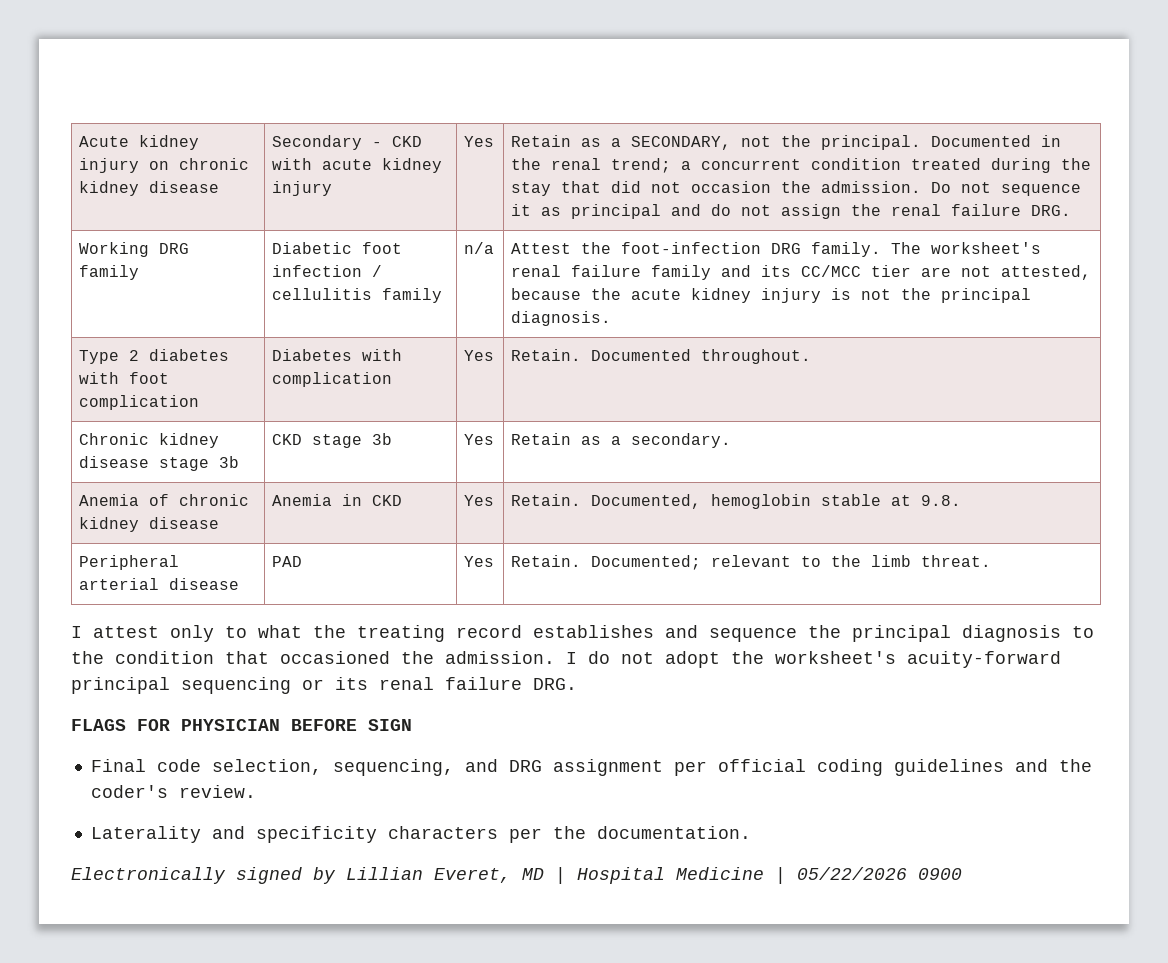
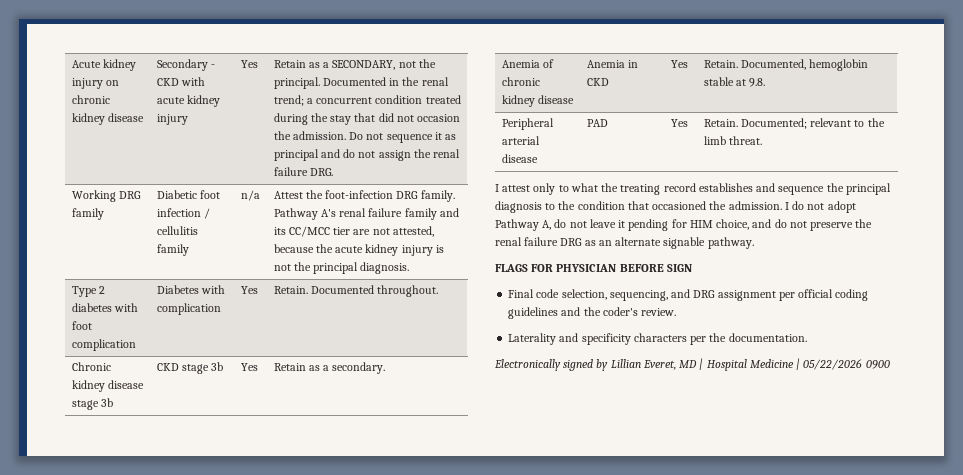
- Working DRG family | Diabetic foot infection / cellulitis family | n/a | Attest the foot-infection DRG family. The worksheet's renal failure family and its CC/MCC tier are not attested, because the acute kidney injury is not the principal diagnosis.
+ Working DRG family | Diabetic foot infection / cellulitis family | n/a | Attest the foot-infection DRG family. Pathway A's renal failure family and its CC/MCC tier are not attested, because the acute kidney injury is not the principal diagnosis.
- I do not adopt the worksheet's acuity-forward principal sequencing or its renal failure DRG.
+ I do not adopt Pathway A, do not leave it pending for HIM choice, and do not preserve the renal failure DRG as an alternate signable pathway.

